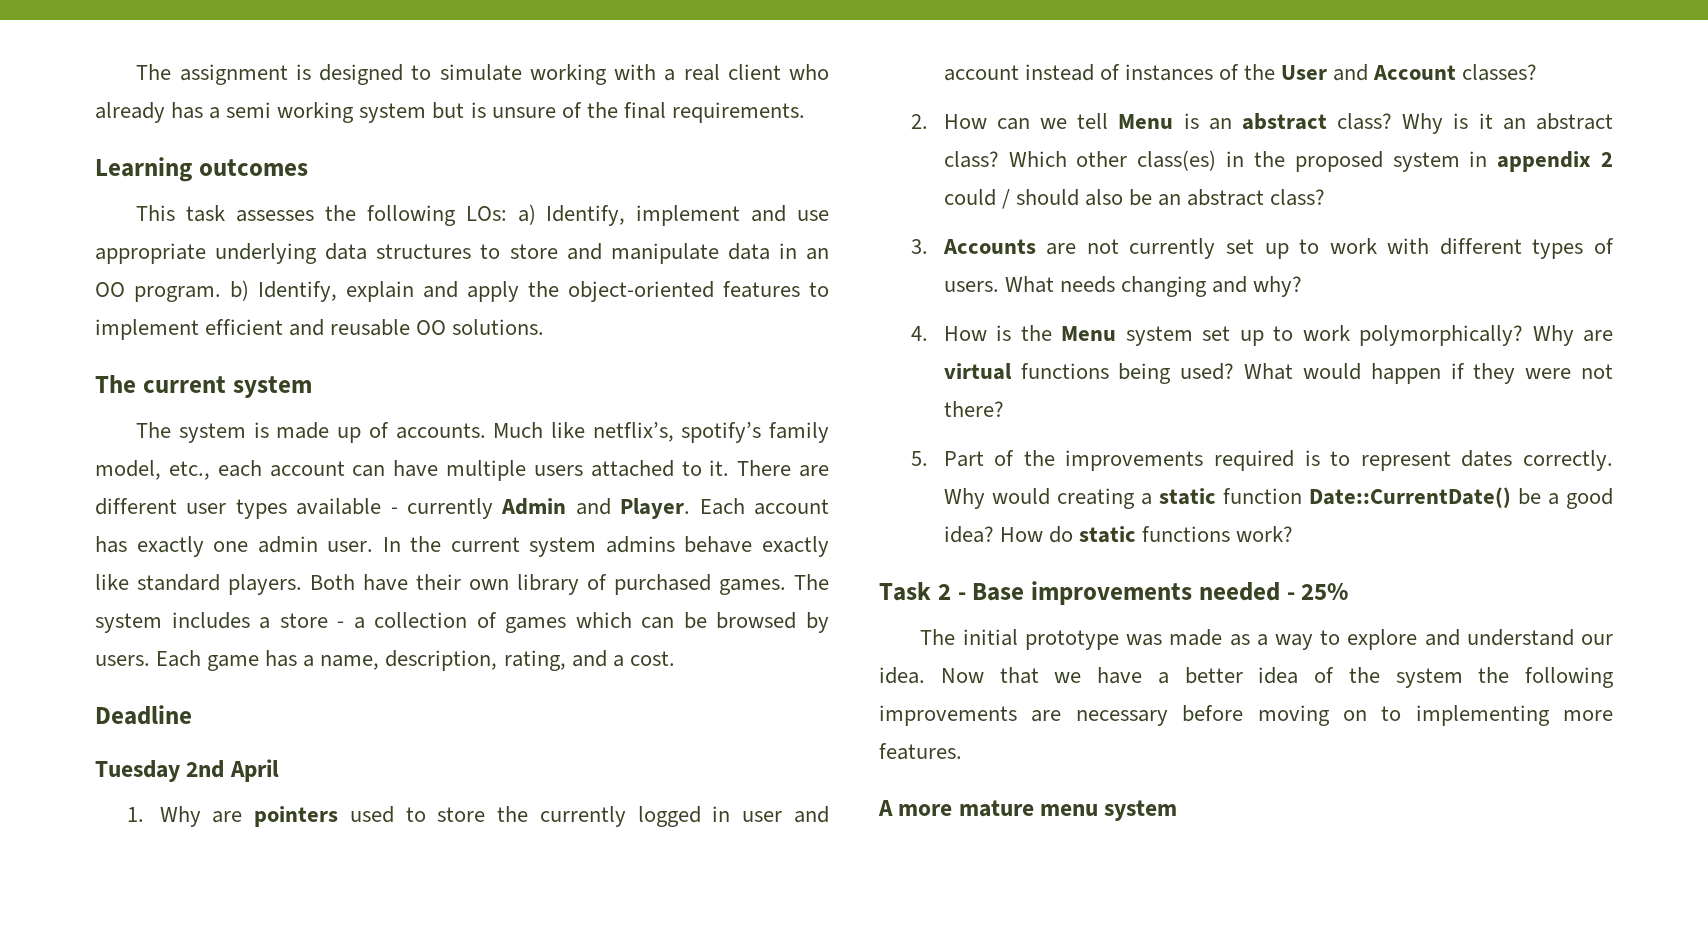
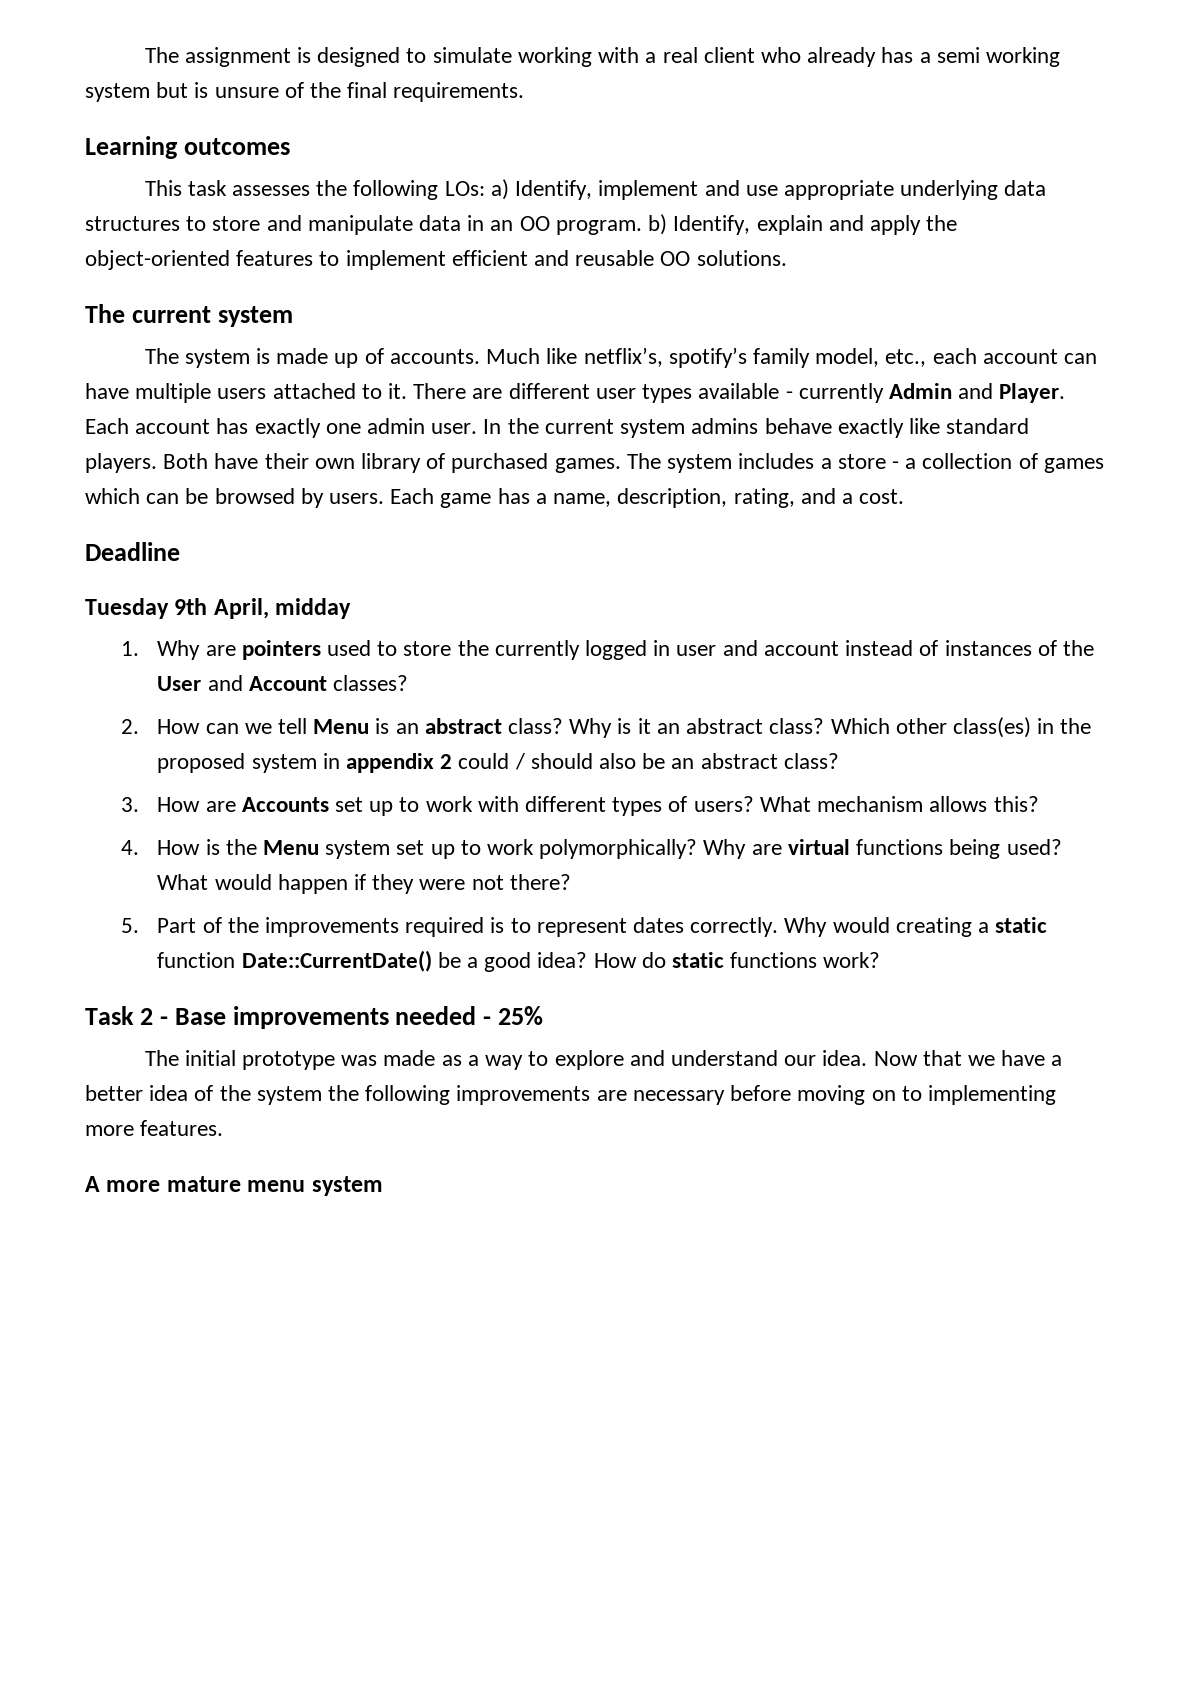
- Tuesday 2nd April
+ Tuesday 9th April, midday
- 3. Accounts are not currently set up to work with different types of users. What needs changing and why?
+ 3. How are Accounts set up to work with different types of users? What mechanism allows this?

